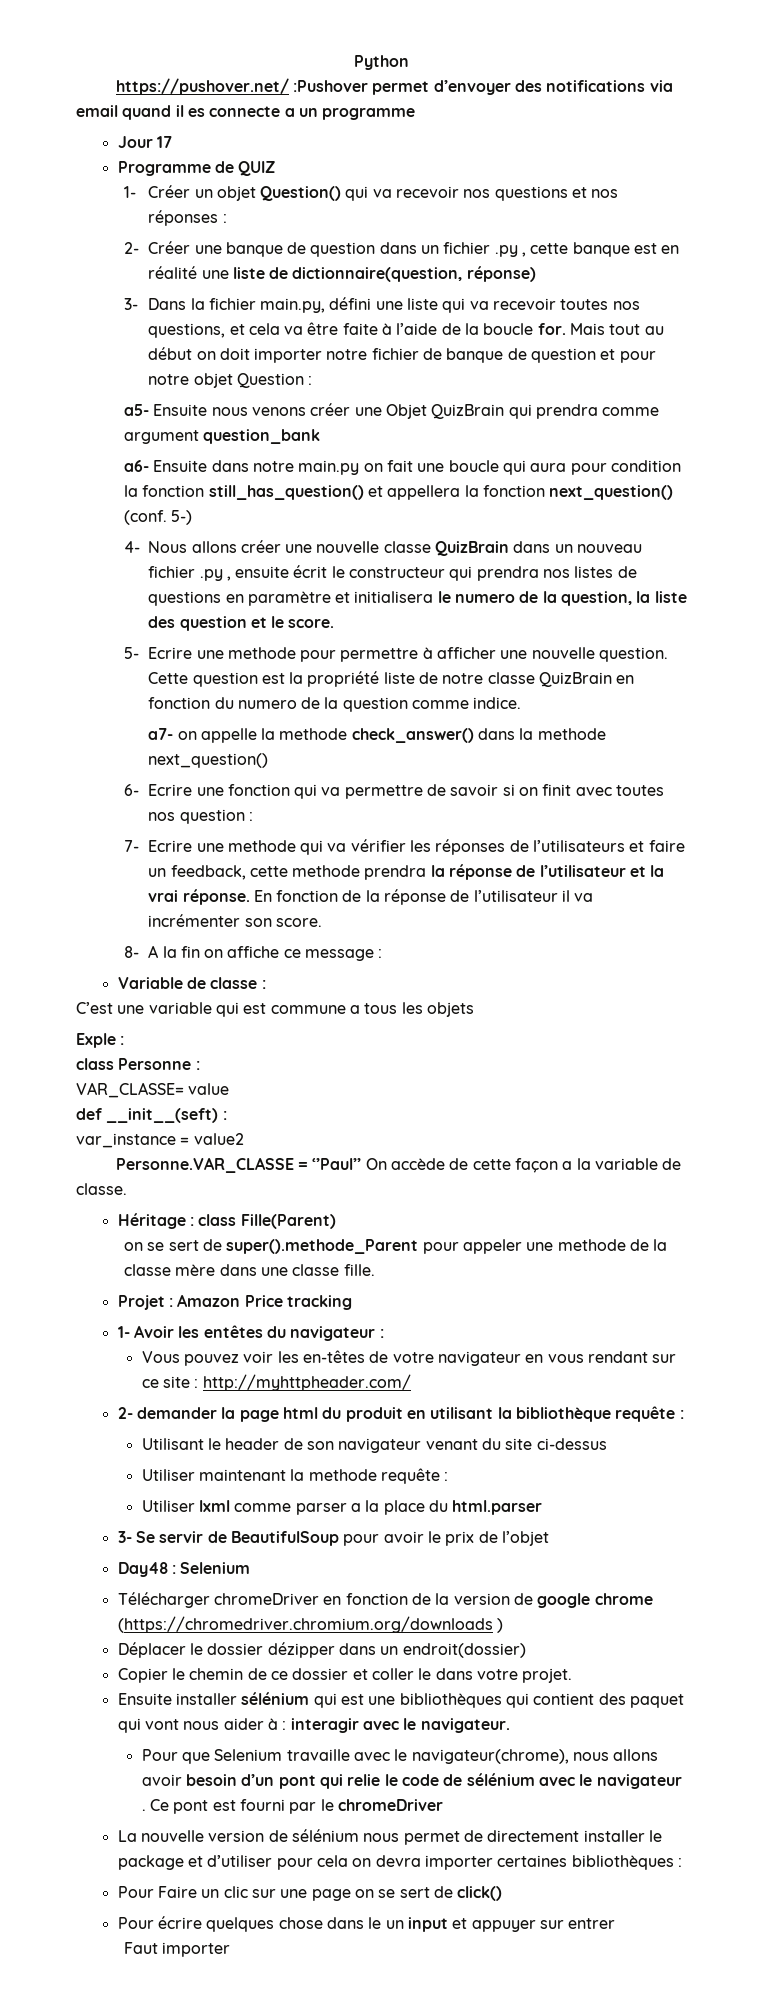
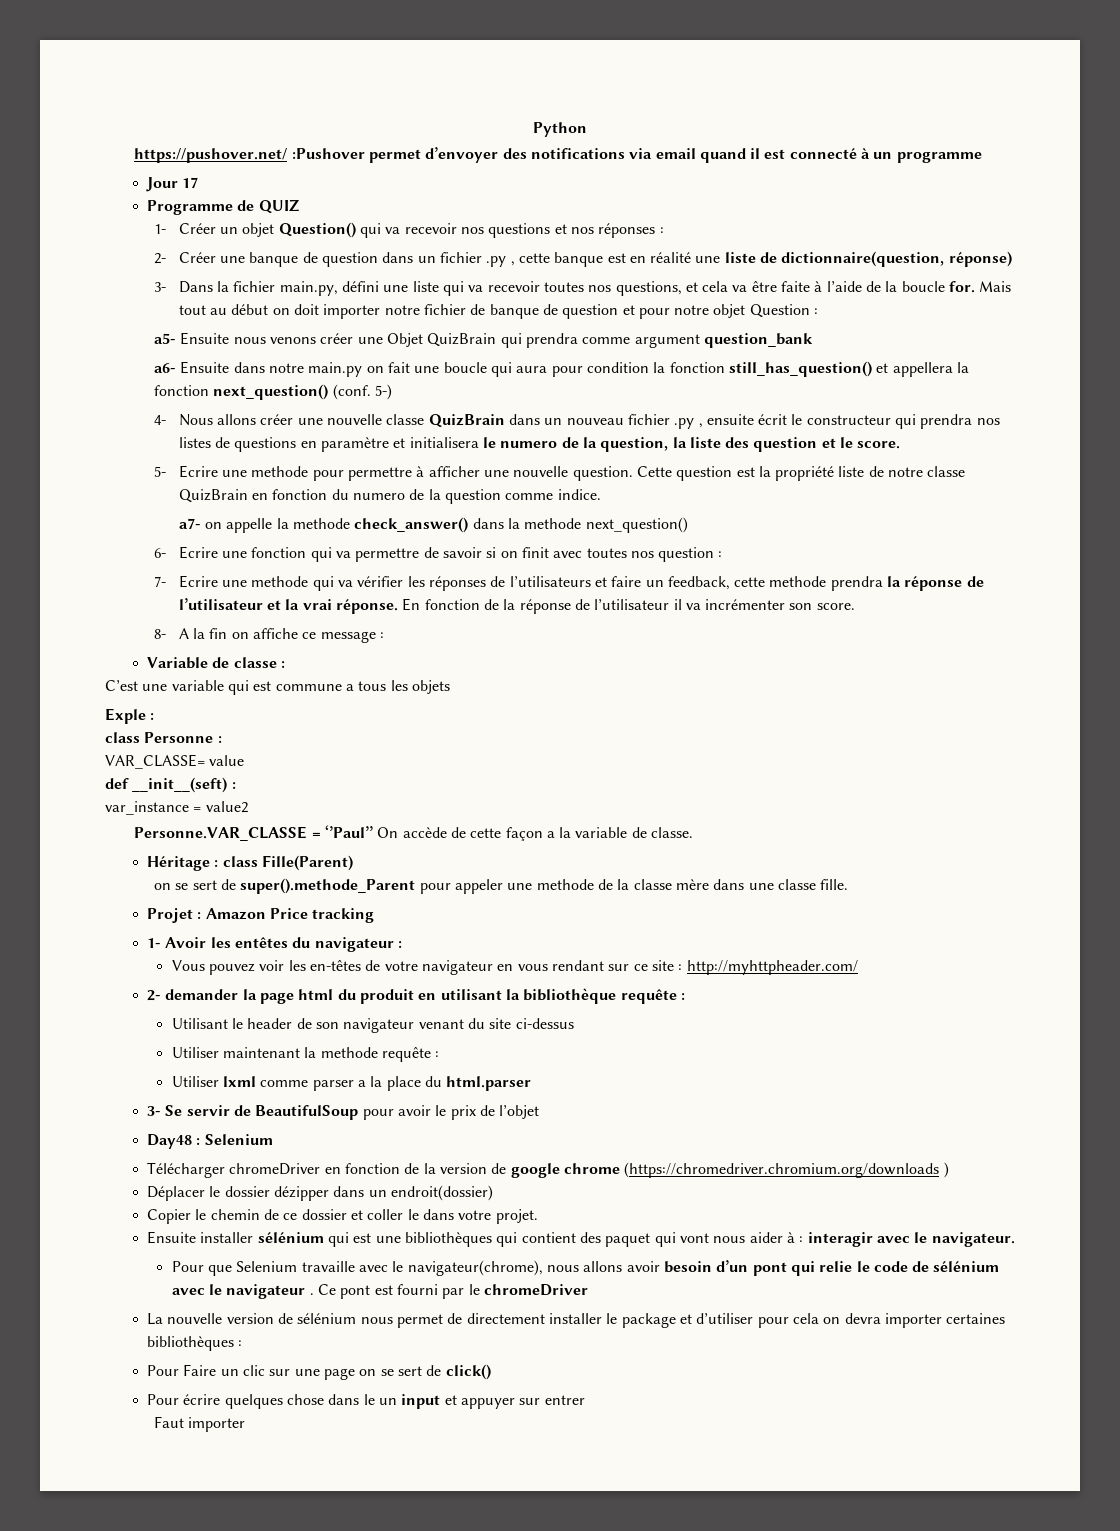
- https://pushover.net/ :Pushover permet d’envoyer des notifications via email quand il es connecte a un programme
+ https://pushover.net/ :Pushover permet d’envoyer des notifications via email quand il est connecté à un programme

